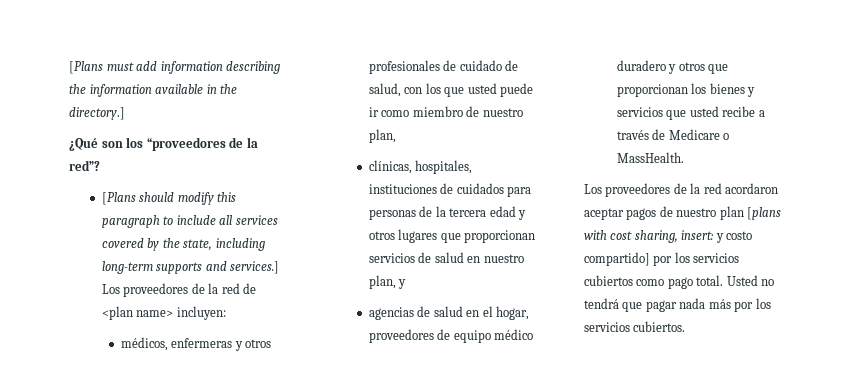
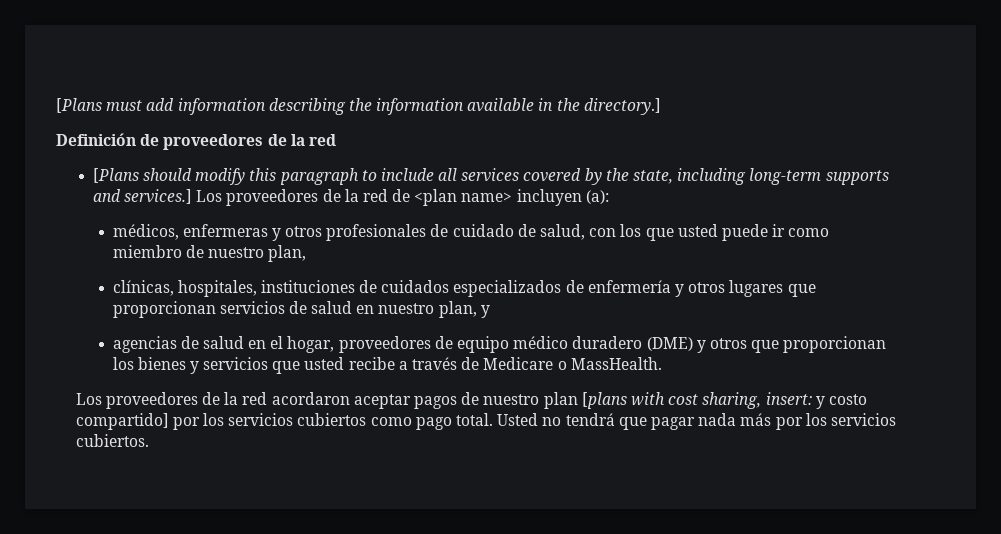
- ¿Qué son los “proveedores de la red”?
+ Definición de proveedores de la red
- Los proveedores de la red de <plan name> incluyen:
+ Los proveedores de la red de <plan name> incluyen (a):
- clínicas, hospitales, instituciones de cuidados para personas de la tercera edad y otros lugares que proporcionan servicios de salud en nuestro plan, y
+ clínicas, hospitales, instituciones de cuidados especializados de enfermería y otros lugares que proporcionan servicios de salud en nuestro plan, y
- agencias de salud en el hogar, proveedores de equipo médico duradero y otros que proporcionan los bienes y servicios que usted recibe a través de Medicare o MassHealth.
+ agencias de salud en el hogar, proveedores de equipo médico duradero (DME) y otros que proporcionan los bienes y servicios que usted recibe a través de Medicare o MassHealth.

